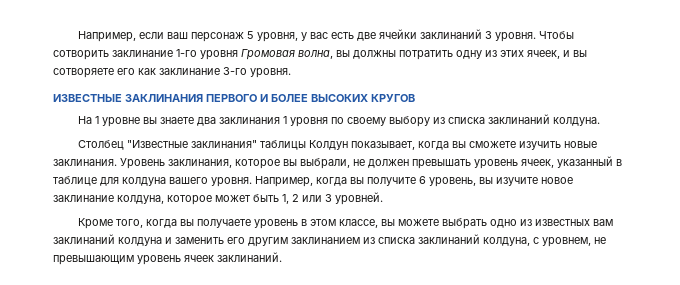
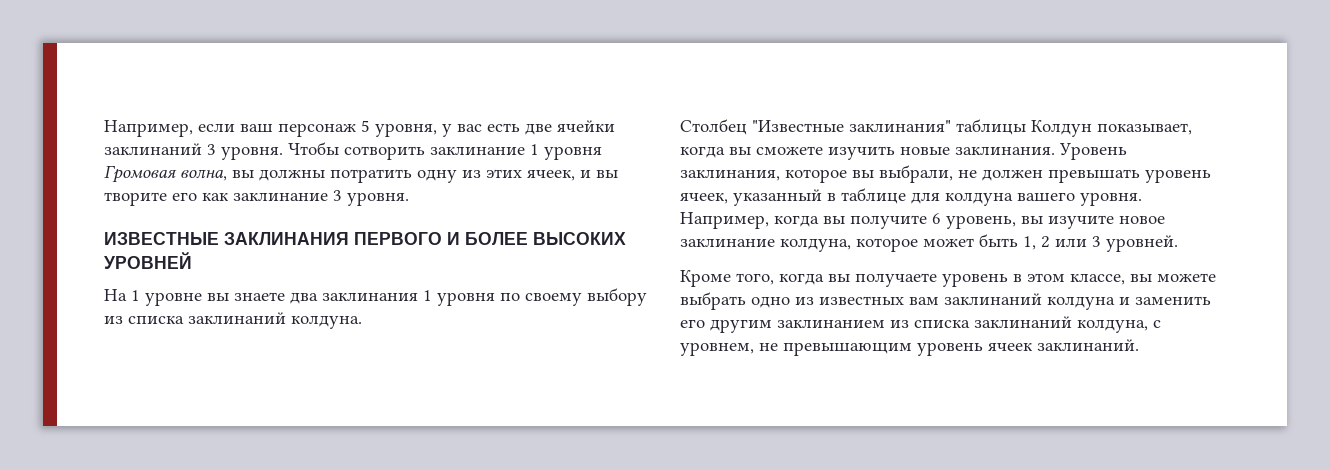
- Чтобы сотворить заклинание 1-го уровня Громовая волна, вы должны потратить одну из этих ячеек, и вы сотворяете его как заклинание 3-го уровня.
+ Чтобы сотворить заклинание 1 уровня Громовая волна, вы должны потратить одну из этих ячеек, и вы творите его как заклинание 3 уровня.
- ИЗВЕСТНЫЕ ЗАКЛИНАНИЯ ПЕРВОГО И БОЛЕЕ ВЫСОКИХ КРУГОВ
+ ИЗВЕСТНЫЕ ЗАКЛИНАНИЯ ПЕРВОГО И БОЛЕЕ ВЫСОКИХ УРОВНЕЙ

